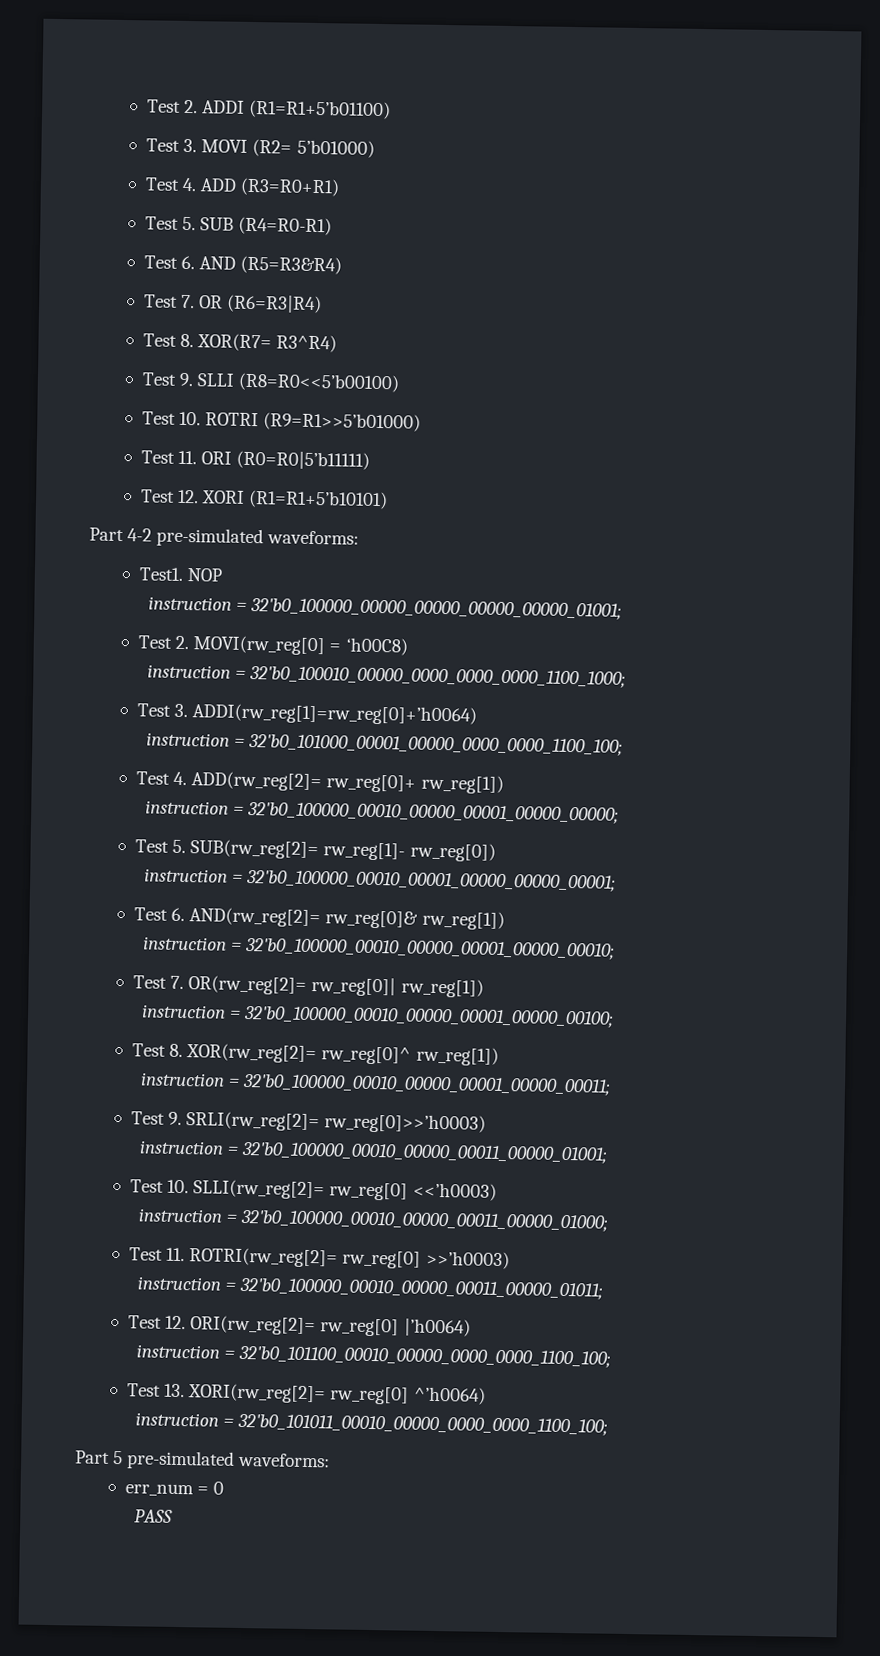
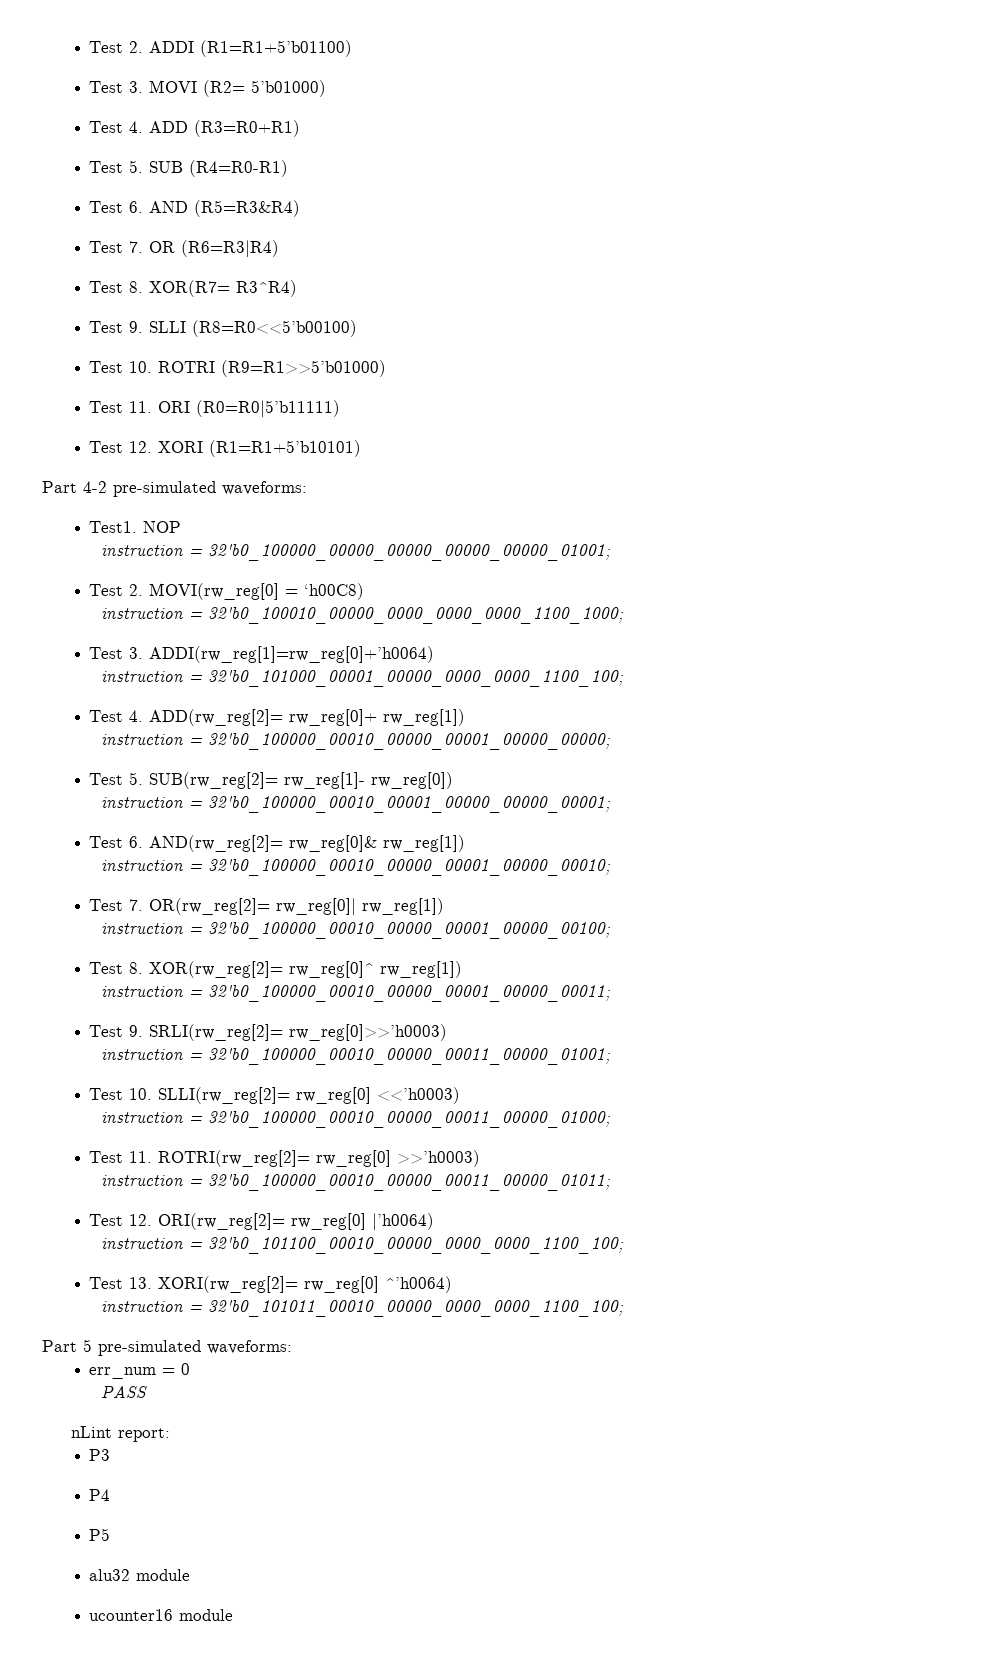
+ nLint report:
+ P3
+ P4
+ P5
+ alu32 module
+ ucounter16 module

